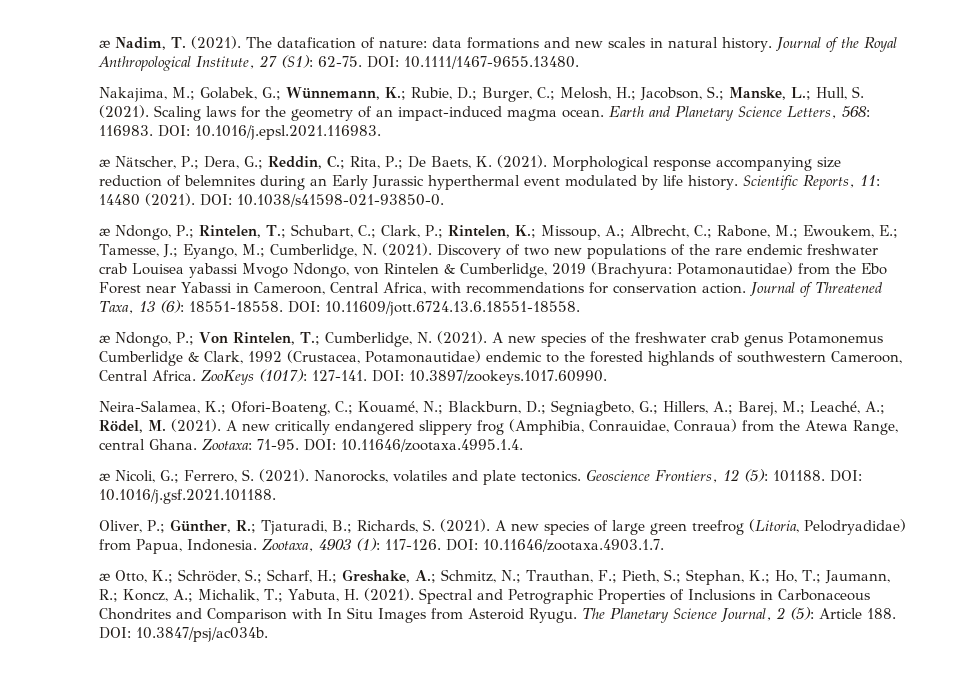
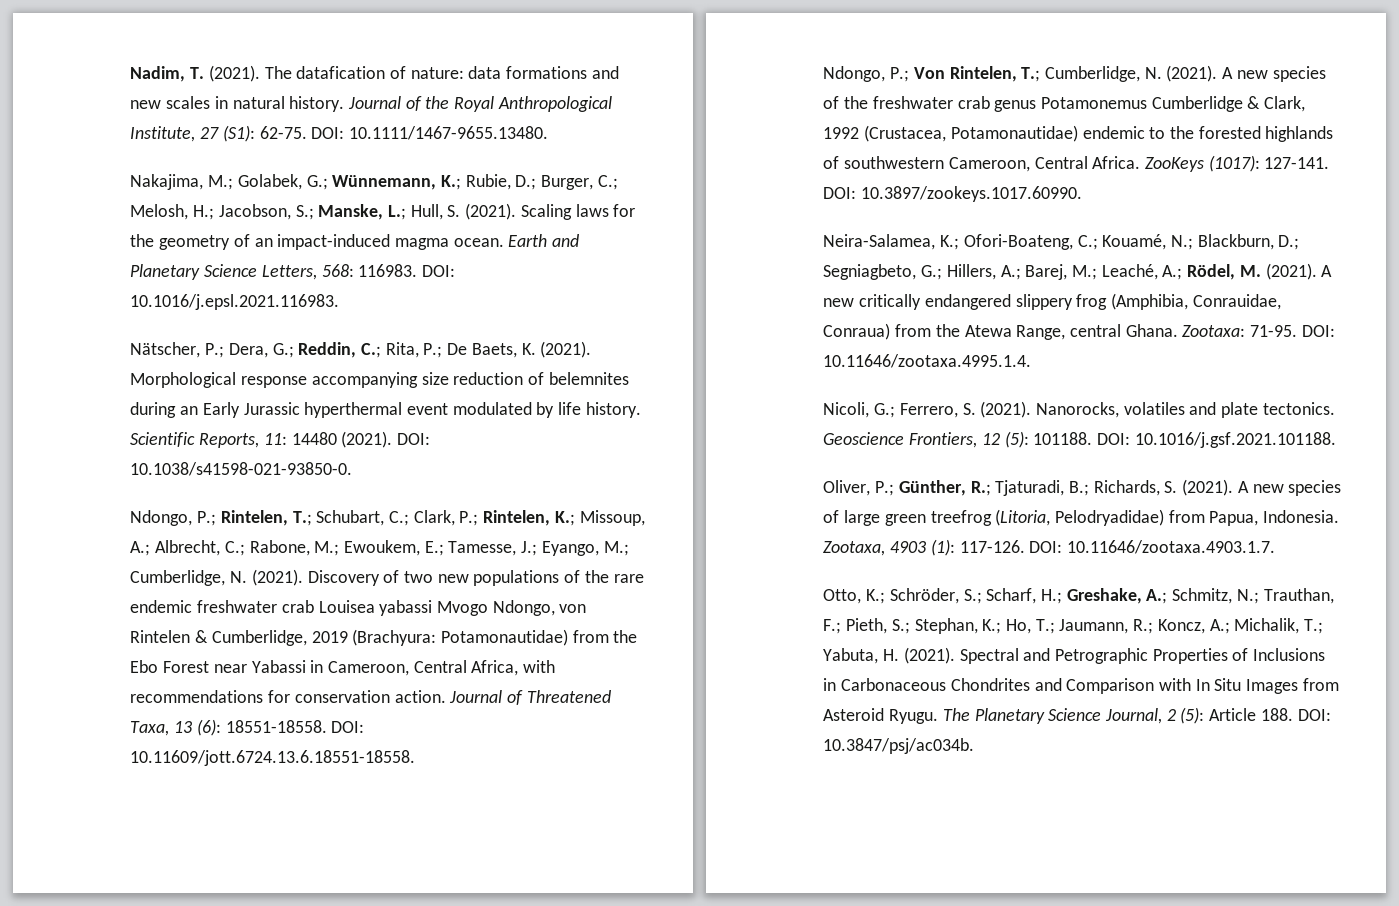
- æ Nadim, T. (2021).
+ Nadim, T. (2021).
- æ Nätscher, P.; Dera, G.; Reddin, C.; Rita, P.; De Baets, K. (2021).
+ Nätscher, P.; Dera, G.; Reddin, C.; Rita, P.; De Baets, K. (2021).
- æ Ndongo, P.; Rintelen, T.; Schubart, C.; Clark, P.; Rintelen, K.; Missoup, A.; Albrecht, C.; Rabone, M.; Ewoukem, E.; Tamesse, J.; Eyango, M.; Cumberlidge, N. (2021).
+ Ndongo, P.; Rintelen, T.; Schubart, C.; Clark, P.; Rintelen, K.; Missoup, A.; Albrecht, C.; Rabone, M.; Ewoukem, E.; Tamesse, J.; Eyango, M.; Cumberlidge, N. (2021).
- æ Ndongo, P.; Von Rintelen, T.; Cumberlidge, N. (2021).
+ Ndongo, P.; Von Rintelen, T.; Cumberlidge, N. (2021).
- æ Nicoli, G.; Ferrero, S. (2021).
+ Nicoli, G.; Ferrero, S. (2021).
- æ Otto, K.; Schröder, S.; Scharf, H.; Greshake, A.; Schmitz, N.; Trauthan, F.; Pieth, S.; Stephan, K.; Ho, T.; Jaumann, R.; Koncz, A.; Michalik, T.; Yabuta, H. (2021).
+ Otto, K.; Schröder, S.; Scharf, H.; Greshake, A.; Schmitz, N.; Trauthan, F.; Pieth, S.; Stephan, K.; Ho, T.; Jaumann, R.; Koncz, A.; Michalik, T.; Yabuta, H. (2021).

